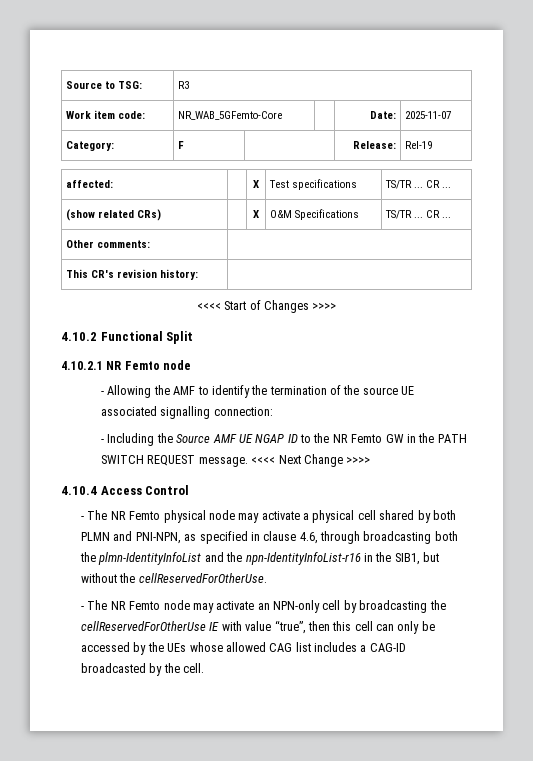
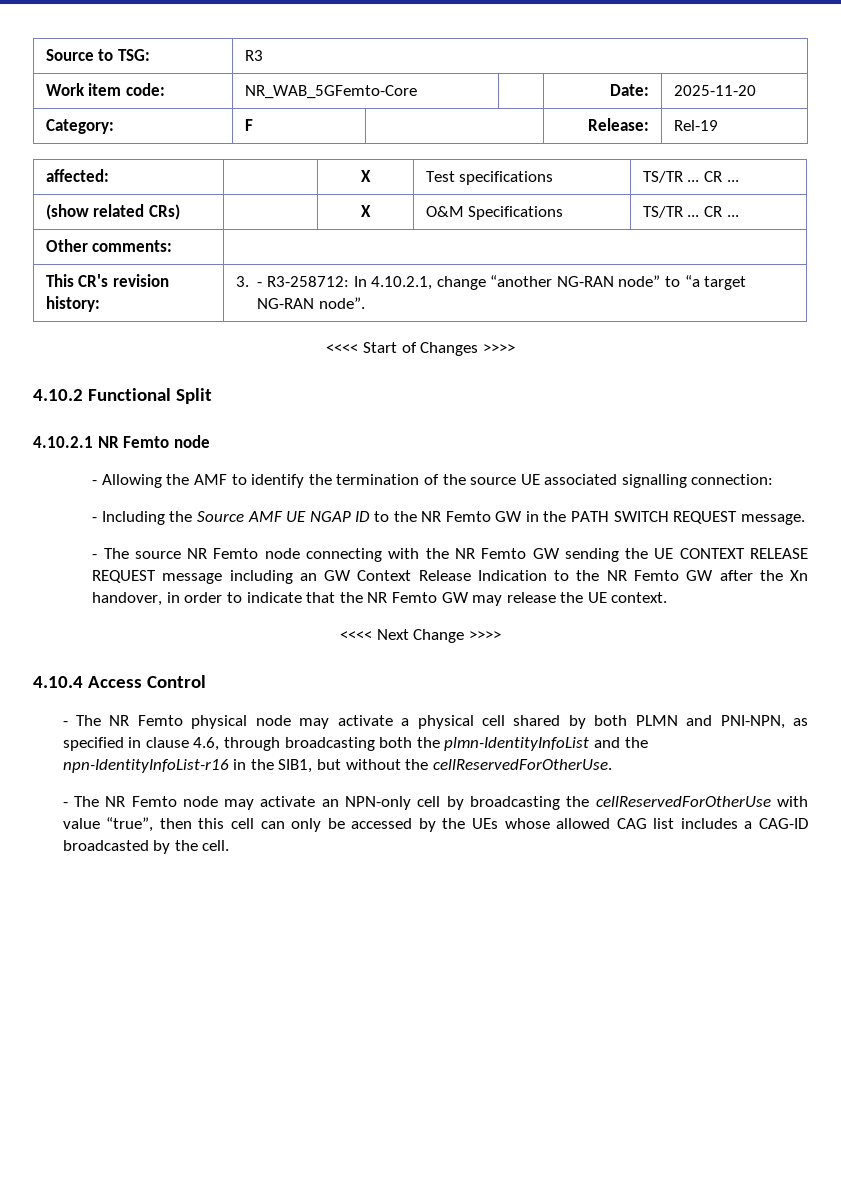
- Work item code: | NR_WAB_5GFemto-Core | | Date: | 2025-11-07
+ Work item code: | NR_WAB_5GFemto-Core | | Date: | 2025-11-20
- This CR's revision history: |
+ This CR's revision history: | 3. - R3-258712: In 4.10.2.1, change “another NG-RAN node” to “a target NG-RAN node”.
- - Including the Source AMF UE NGAP ID to the NR Femto GW in the PATH SWITCH REQUEST message. <<<< Next Change >>>>
+ - Including the Source AMF UE NGAP ID to the NR Femto GW in the PATH SWITCH REQUEST message.
+ - The source NR Femto node connecting with the NR Femto GW sending the UE CONTEXT RELEASE REQUEST message including an GW Context Release Indication to the NR Femto GW after the Xn handover, in order to indicate that the NR Femto GW may release the UE context.
+ <<<< Next Change >>>>
- - The NR Femto node may activate an NPN-only cell by broadcasting the cellReservedForOtherUse IE with value “true”, then this cell can only be accessed by the UEs whose allowed CAG list includes a CAG-ID broadcasted by the cell.
+ - The NR Femto node may activate an NPN-only cell by broadcasting the cellReservedForOtherUse with value “true”, then this cell can only be accessed by the UEs whose allowed CAG list includes a CAG-ID broadcasted by the cell.

